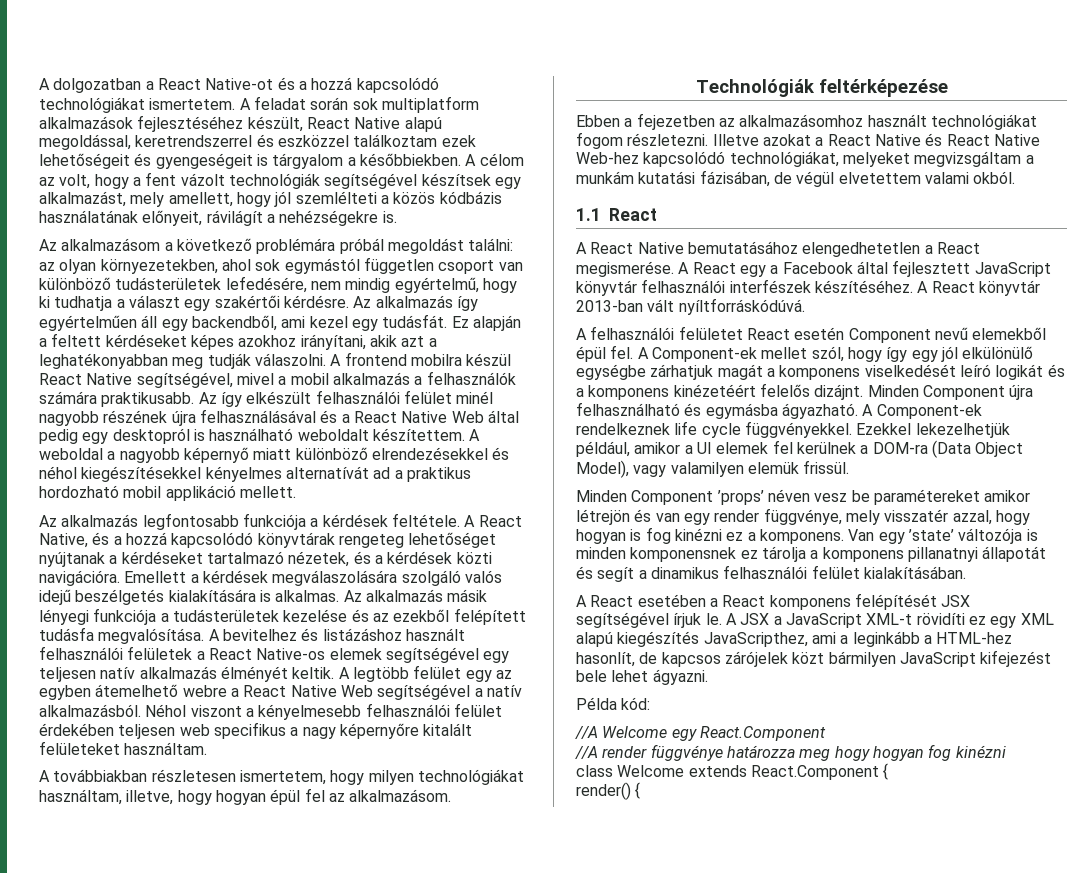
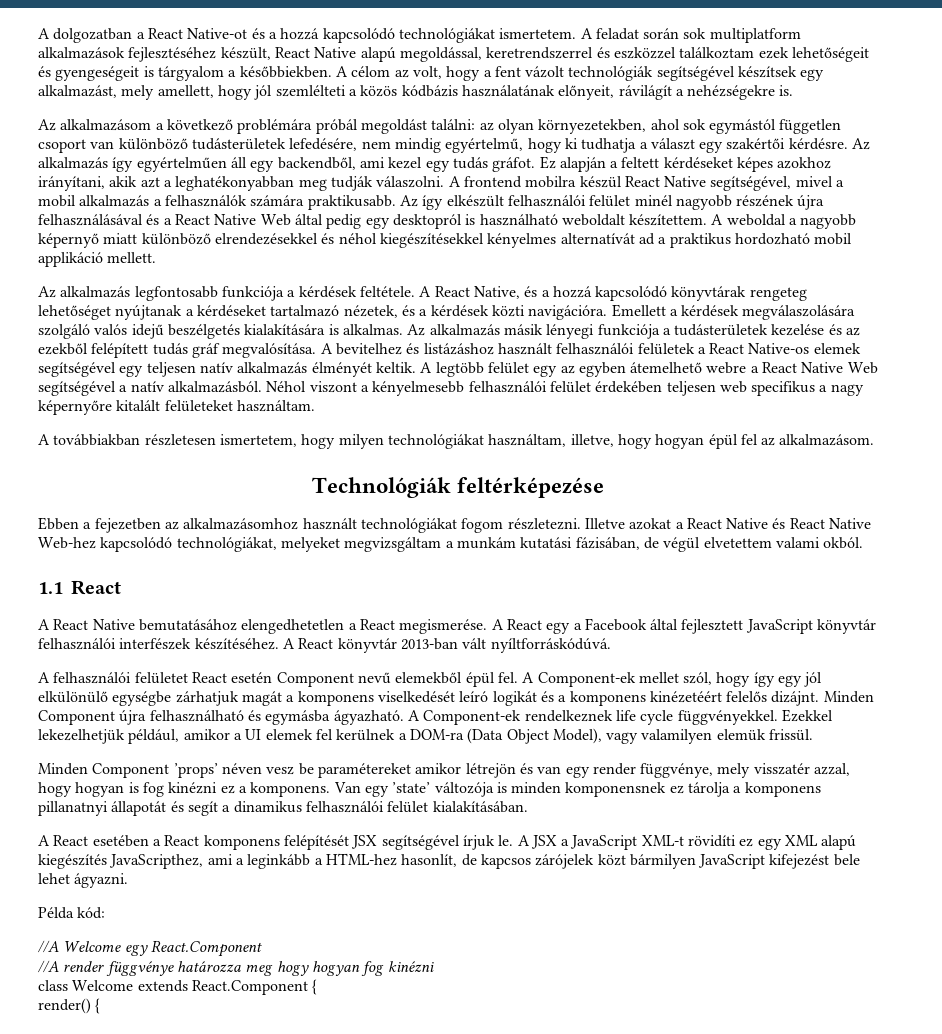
- Az alkalmazás így egyértelműen áll egy backendből, ami kezel egy tudásfát.
+ Az alkalmazás így egyértelműen áll egy backendből, ami kezel egy tudás gráfot.
- Az alkalmazás másik lényegi funkciója a tudásterületek kezelése és az ezekből felépített tudásfa megvalósítása.
+ Az alkalmazás másik lényegi funkciója a tudásterületek kezelése és az ezekből felépített tudás gráf megvalósítása.

